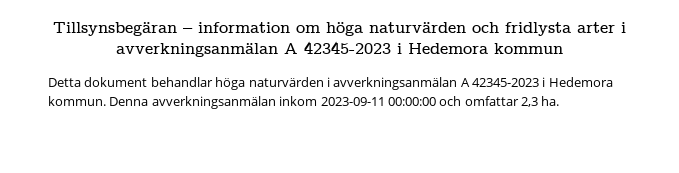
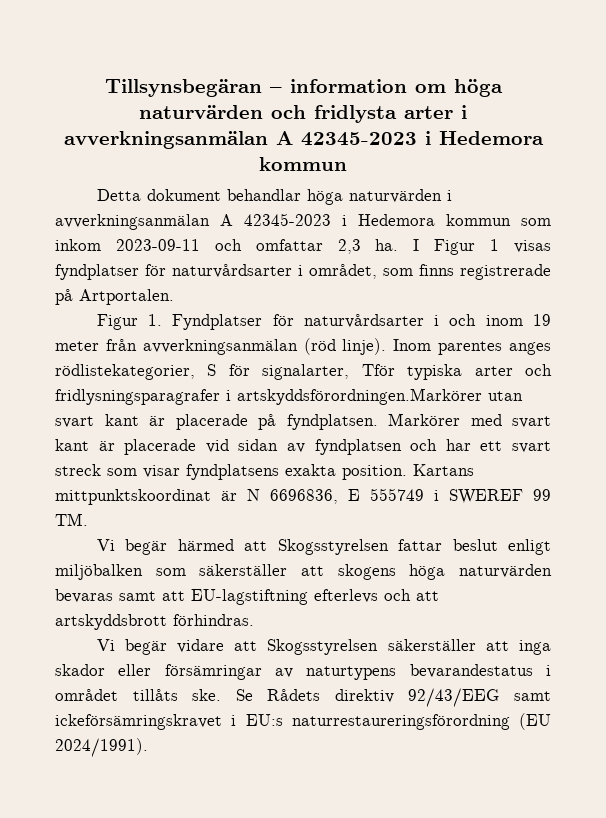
- Detta dokument behandlar höga naturvärden i avverkningsanmälan A 42345-2023 i Hedemora kommun. Denna avverkningsanmälan inkom 2023-09-11 00:00:00 och omfattar 2,3 ha.
+ Detta dokument behandlar höga naturvärden i avverkningsanmälan A 42345-2023 i Hedemora kommun som inkom 2023-09-11 och omfattar 2,3 ha.
+ I Figur 1 visas fyndplatser för naturvårdsarter i området, som finns registrerade på Artportalen.
+ Figur 1. Fyndplatser för naturvårdsarter i och inom 19 meter från avverkningsanmälan (röd linje). Inom parentes anges rödlistekategorier, S för signalarter, Tför typiska arter och fridlysningsparagrafer i artskyddsförordningen.Markörer utan svart kant är placerade på fyndplatsen. Markörer med svart kant är placerade vid sidan av fyndplatsen och har ett svart streck som visar fyndplatsens exakta position. Kartans mittpunktskoordinat är N 6696836, E 555749 i SWEREF 99 TM.
+ Vi begär härmed att Skogsstyrelsen fattar beslut enligt miljöbalken som säkerställer att skogens höga naturvärden bevaras samt att EU-lagstiftning efterlevs och att artskyddsbrott förhindras.
+ Vi begär vidare att Skogsstyrelsen säkerställer att inga skador eller försämringar av naturtypens bevarandestatus i området tillåts ske. Se Rådets direktiv 92/43/EEG samt ickeförsämringskravet i EU:s naturrestaureringsförordning (EU 2024/1991).

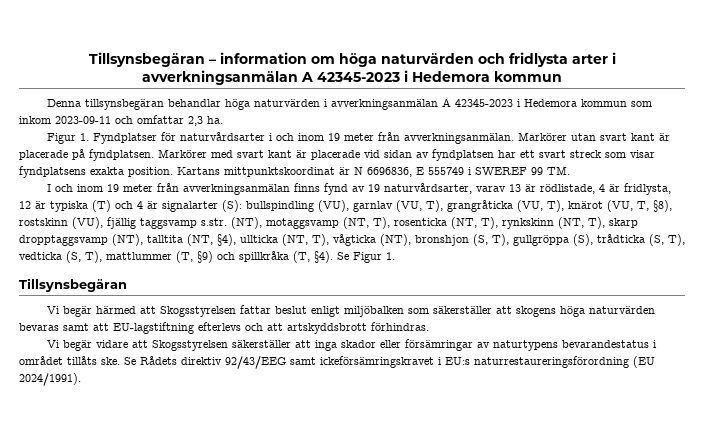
- Detta dokument behandlar höga naturvärden i avverkningsanmälan A 42345-2023 i Hedemora kommun som inkom 2023-09-11 och omfattar 2,3 ha. I Figur 1 visas fyndplatser för naturvårdsarter i området, som finns registrerade på Artportalen.
+ Denna tillsynsbegäran behandlar höga naturvärden i avverkningsanmälan A 42345-2023 i Hedemora kommun som inkom 2023-09-11 och omfattar 2,3 ha.
- Figur 1. Fyndplatser för naturvårdsarter i och inom 19 meter från avverkningsanmälan (röd linje). Inom parentes anges rödlistekategorier, S för signalarter, Tför typiska arter och fridlysningsparagrafer i artskyddsförordningen.Markörer utan svart kant är placerade på fyndplatsen.
+ Figur 1. Fyndplatser för naturvårdsarter i och inom 19 meter från avverkningsanmälan. Markörer utan svart kant är placerade på fyndplatsen.
- Markörer med svart kant är placerade vid sidan av fyndplatsen och har ett svart streck som visar fyndplatsens exakta position.
+ Markörer med svart kant är placerade vid sidan av fyndplatsen har ett svart streck som visar fyndplatsens exakta position.
+ I och inom 19 meter från avverkningsanmälan finns fynd av 19 naturvårdsarter, varav 13 är rödlistade, 4 är fridlysta, 12 är typiska (T) och 4 är signalarter (S): bullspindling (VU), garnlav (VU, T), grangråticka (VU, T), knärot (VU, T, §8), rostskinn (VU), fjällig taggsvamp s.str. (NT), motaggsvamp (NT, T), rosenticka (NT, T), rynkskinn (NT, T), skarp dropptaggsvamp (NT), talltita (NT, §4), ullticka (NT, T), vågticka (NT), bronshjon (S, T), gullgröppa (S), trådticka (S, T), vedticka (S, T), mattlummer (T, §9) och spillkråka (T, §4). Se Figur 1.
+ Tillsynsbegäran

